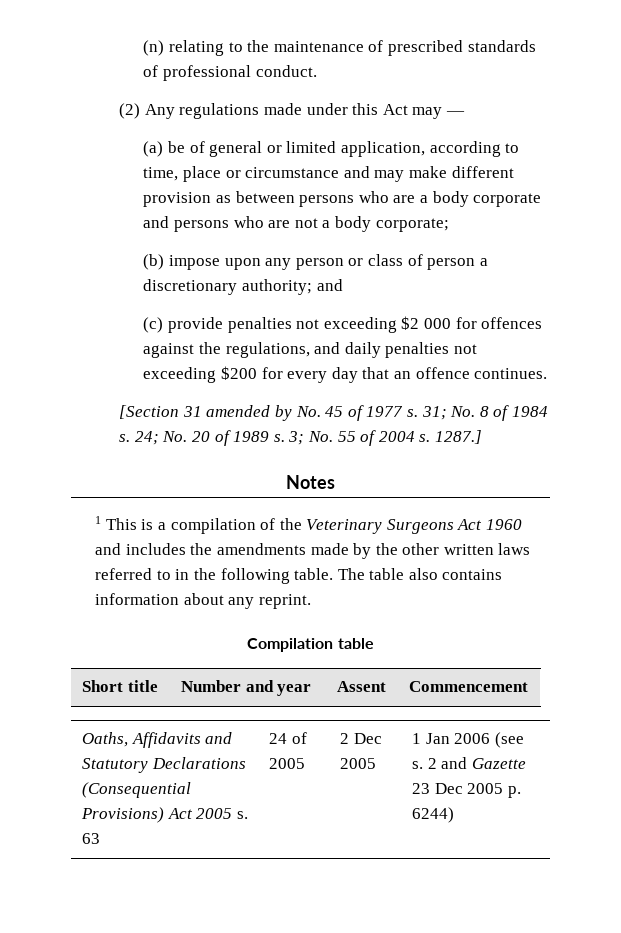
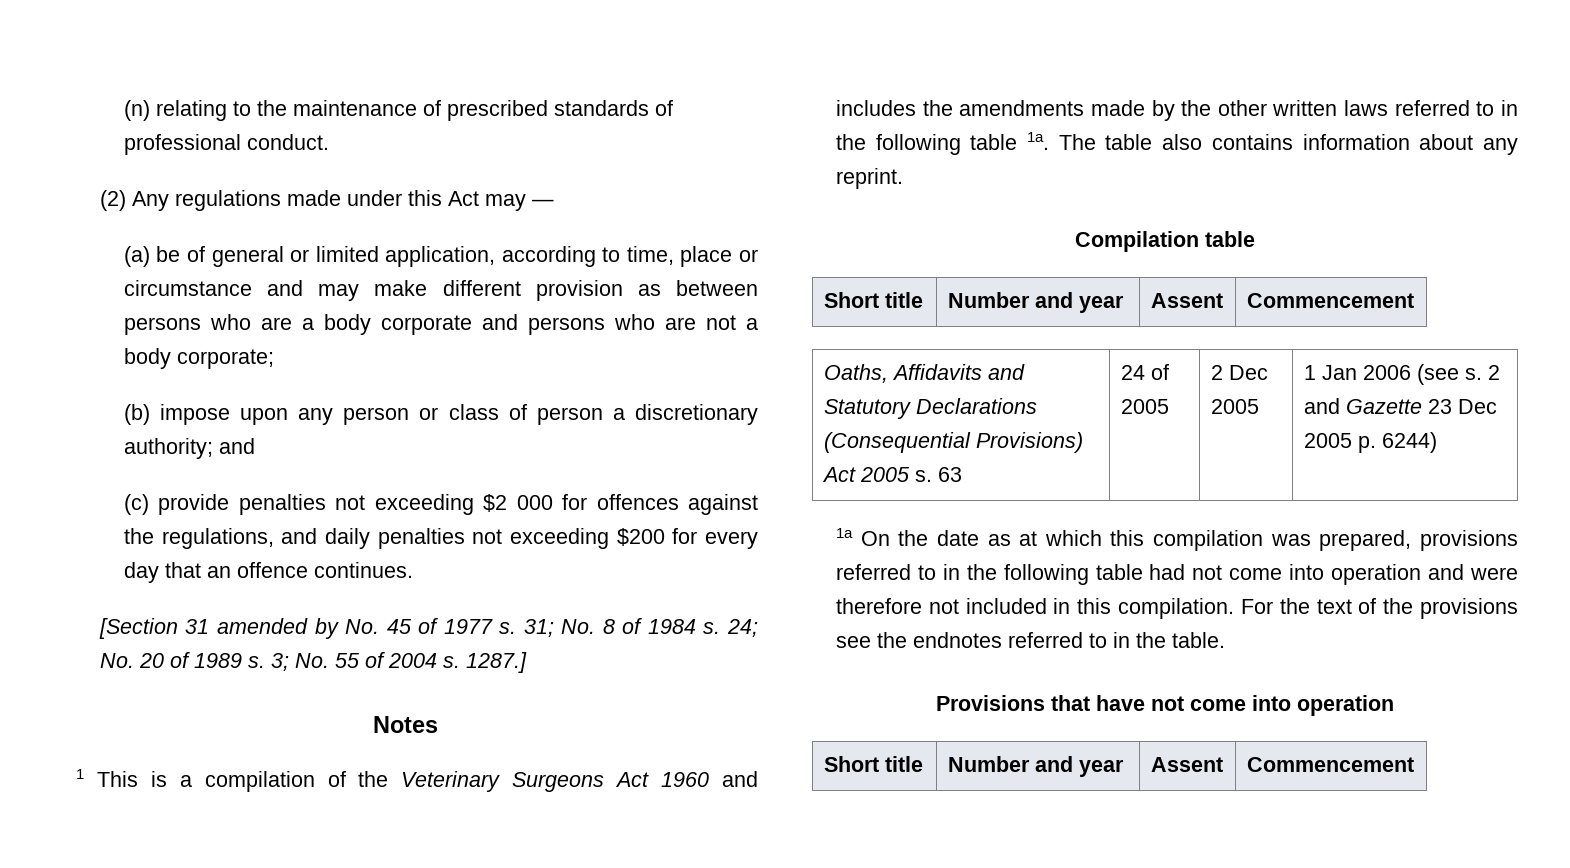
- 1 This is a compilation of the Veterinary Surgeons Act 1960 and includes the amendments made by the other written laws referred to in the following table.
+ 1 This is a compilation of the Veterinary Surgeons Act 1960 and includes the amendments made by the other written laws referred to in the following table 1a.
+ 1a On the date as at which this compilation was prepared, provisions referred to in the following table had not come into operation and were therefore not included in this compilation. For the text of the provisions see the endnotes referred to in the table.
+ Provisions that have not come into operation
+ Short title | Number and year | Assent | Commencement

